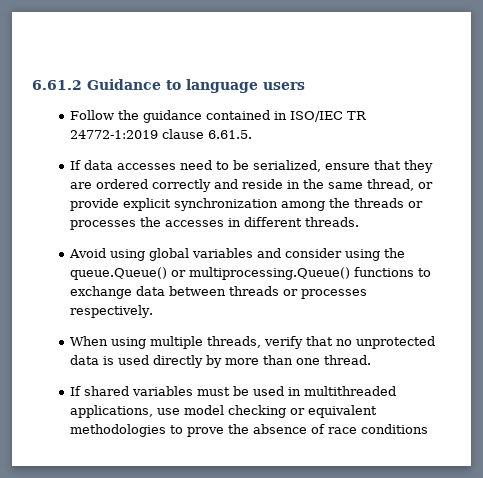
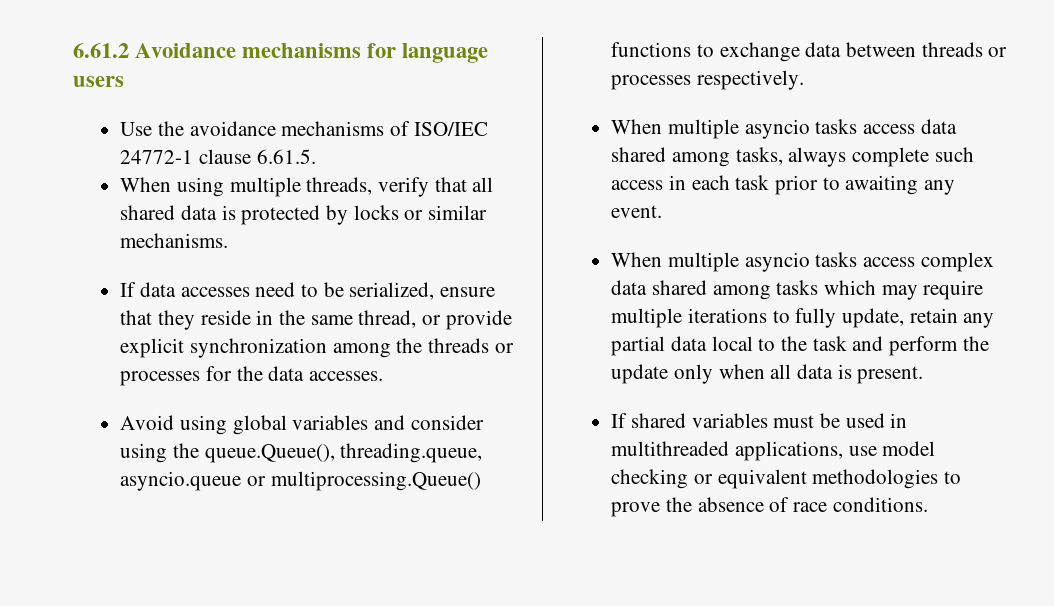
- 6.61.2 Guidance to language users
+ 6.61.2 Avoidance mechanisms for language users
- Follow the guidance contained in ISO/IEC TR 24772-1:2019 clause 6.61.5.
+ Use the avoidance mechanisms of ISO/IEC 24772-1 clause 6.61.5.
+ When using multiple threads, verify that all shared data is protected by locks or similar mechanisms.
- If data accesses need to be serialized, ensure that they are ordered correctly and reside in the same thread, or provide explicit synchronization among the threads or processes the accesses in different threads.
+ If data accesses need to be serialized, ensure that they reside in the same thread, or provide explicit synchronization among the threads or processes for the data accesses.
- Avoid using global variables and consider using the queue.Queue() or multiprocessing.Queue() functions to exchange data between threads or processes respectively.
+ Avoid using global variables and consider using the queue.Queue(), threading.queue, asyncio.queue or multiprocessing.Queue() functions to exchange data between threads or processes respectively.
- When using multiple threads, verify that no unprotected data is used directly by more than one thread.
+ When multiple asyncio tasks access data shared among tasks, always complete such access in each task prior to awaiting any event.
+ When multiple asyncio tasks access complex data shared among tasks which may require multiple iterations to fully update, retain any partial data local to the task and perform the update only when all data is present.
- If shared variables must be used in multithreaded applications, use model checking or equivalent methodologies to prove the absence of race conditions
+ If shared variables must be used in multithreaded applications, use model checking or equivalent methodologies to prove the absence of race conditions.

